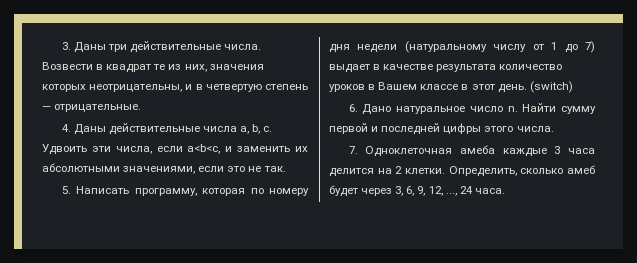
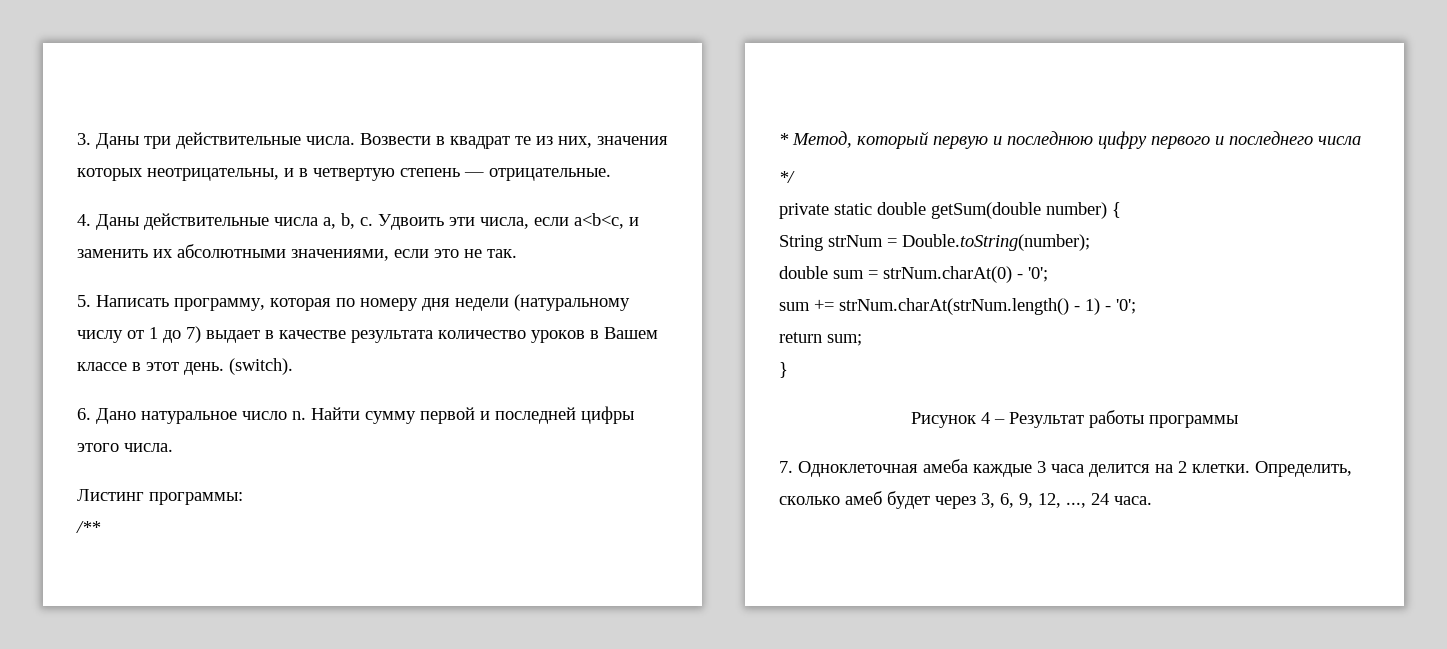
- (switch)
+ (switch).
+ Листинг программы:
+ /**
+ * Метод, который первую и последнюю цифру первого и последнего числа
+ */
+ private static double getSum(double number) {
+ String strNum = Double.toString(number);
+ double sum = strNum.charAt(0) - '0';
+ sum += strNum.charAt(strNum.length() - 1) - '0';
+ return sum;
+ }
+ Рисунок 4 – Результат работы программы

